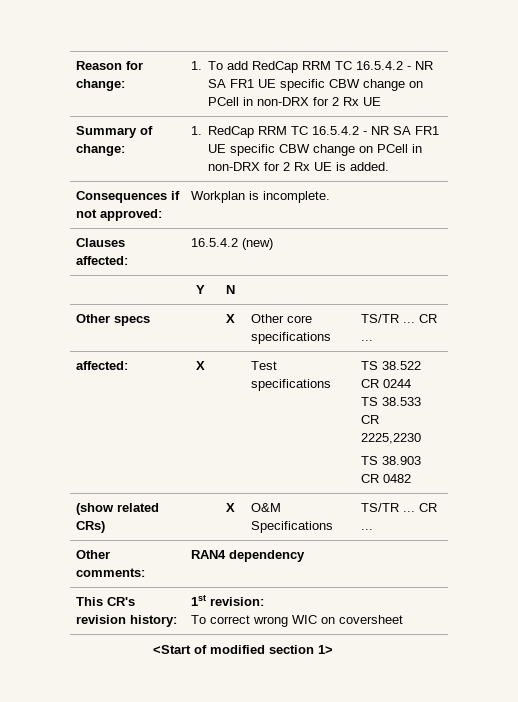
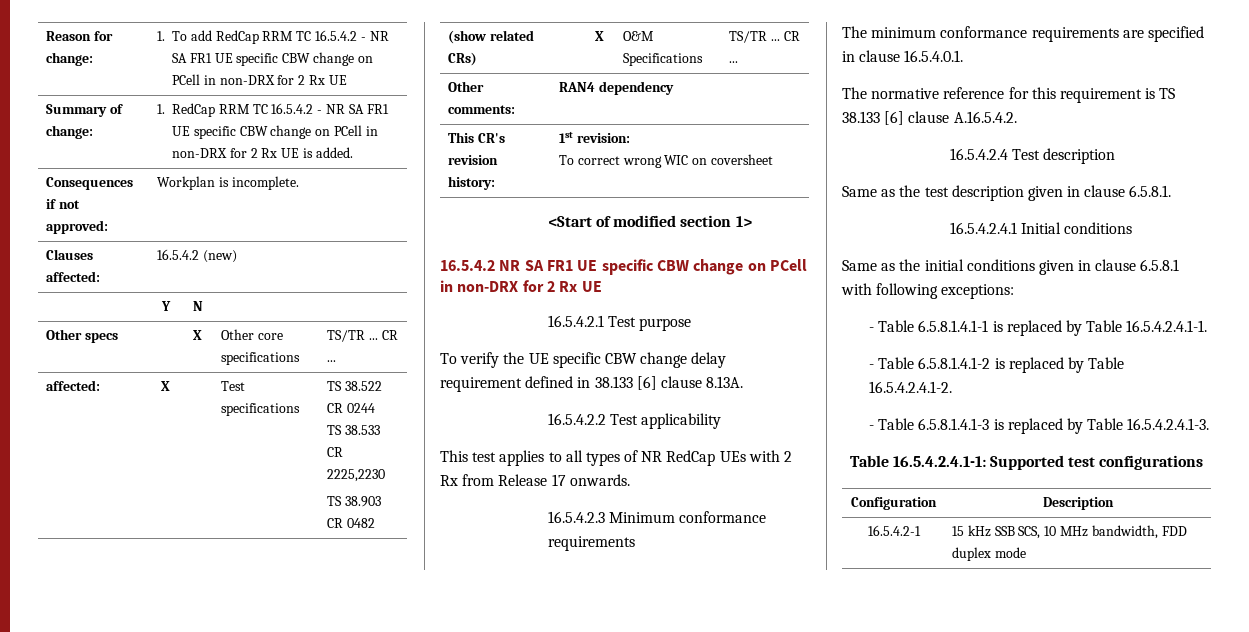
+ 16.5.4.2 NR SA FR1 UE specific CBW change on PCell in non-DRX for 2 Rx UE
+ 16.5.4.2.1 Test purpose
+ To verify the UE specific CBW change delay requirement defined in 38.133 [6] clause 8.13A.
+ 16.5.4.2.2 Test applicability
+ This test applies to all types of NR RedCap UEs with 2 Rx from Release 17 onwards.
+ 16.5.4.2.3 Minimum conformance requirements
+ The minimum conformance requirements are specified in clause 16.5.4.0.1.
+ The normative reference for this requirement is TS 38.133 [6] clause A.16.5.4.2.
+ 16.5.4.2.4 Test description
+ Same as the test description given in clause 6.5.8.1.
+ 16.5.4.2.4.1 Initial conditions
+ Same as the initial conditions given in clause 6.5.8.1 with following exceptions:
+ - Table 6.5.8.1.4.1-1 is replaced by Table 16.5.4.2.4.1-1.
+ - Table 6.5.8.1.4.1-2 is replaced by Table 16.5.4.2.4.1-2.
+ - Table 6.5.8.1.4.1-3 is replaced by Table 16.5.4.2.4.1-3.
+ Table 16.5.4.2.4.1-1: Supported test configurations
+ Configuration | Description
+ 16.5.4.2-1 | 15 kHz SSB SCS, 10 MHz bandwidth, FDD duplex mode

